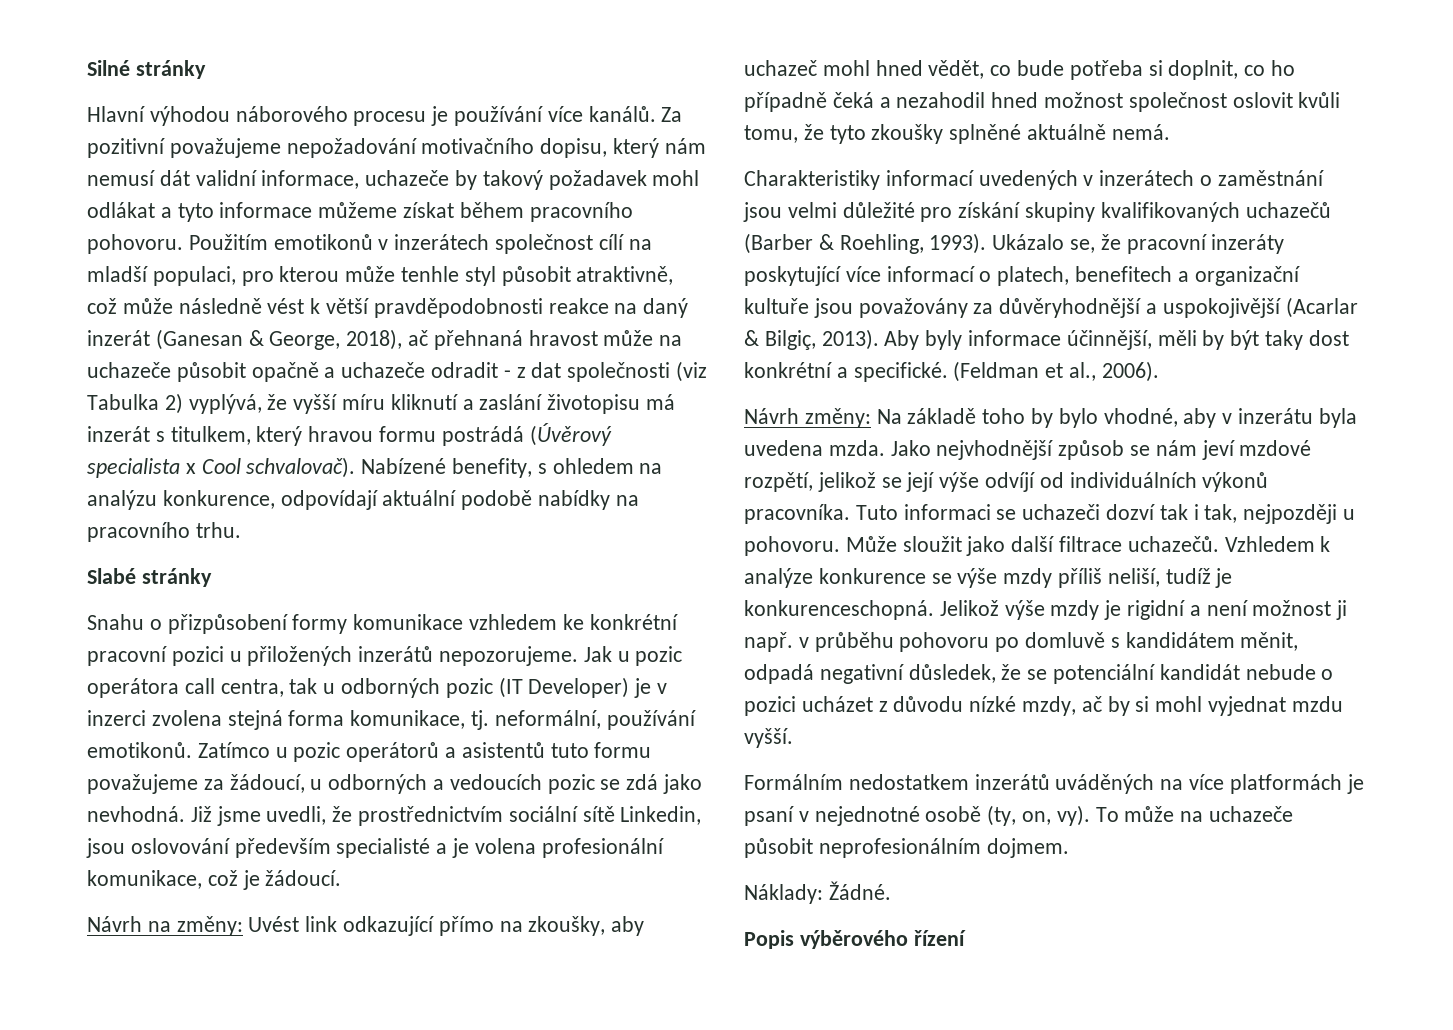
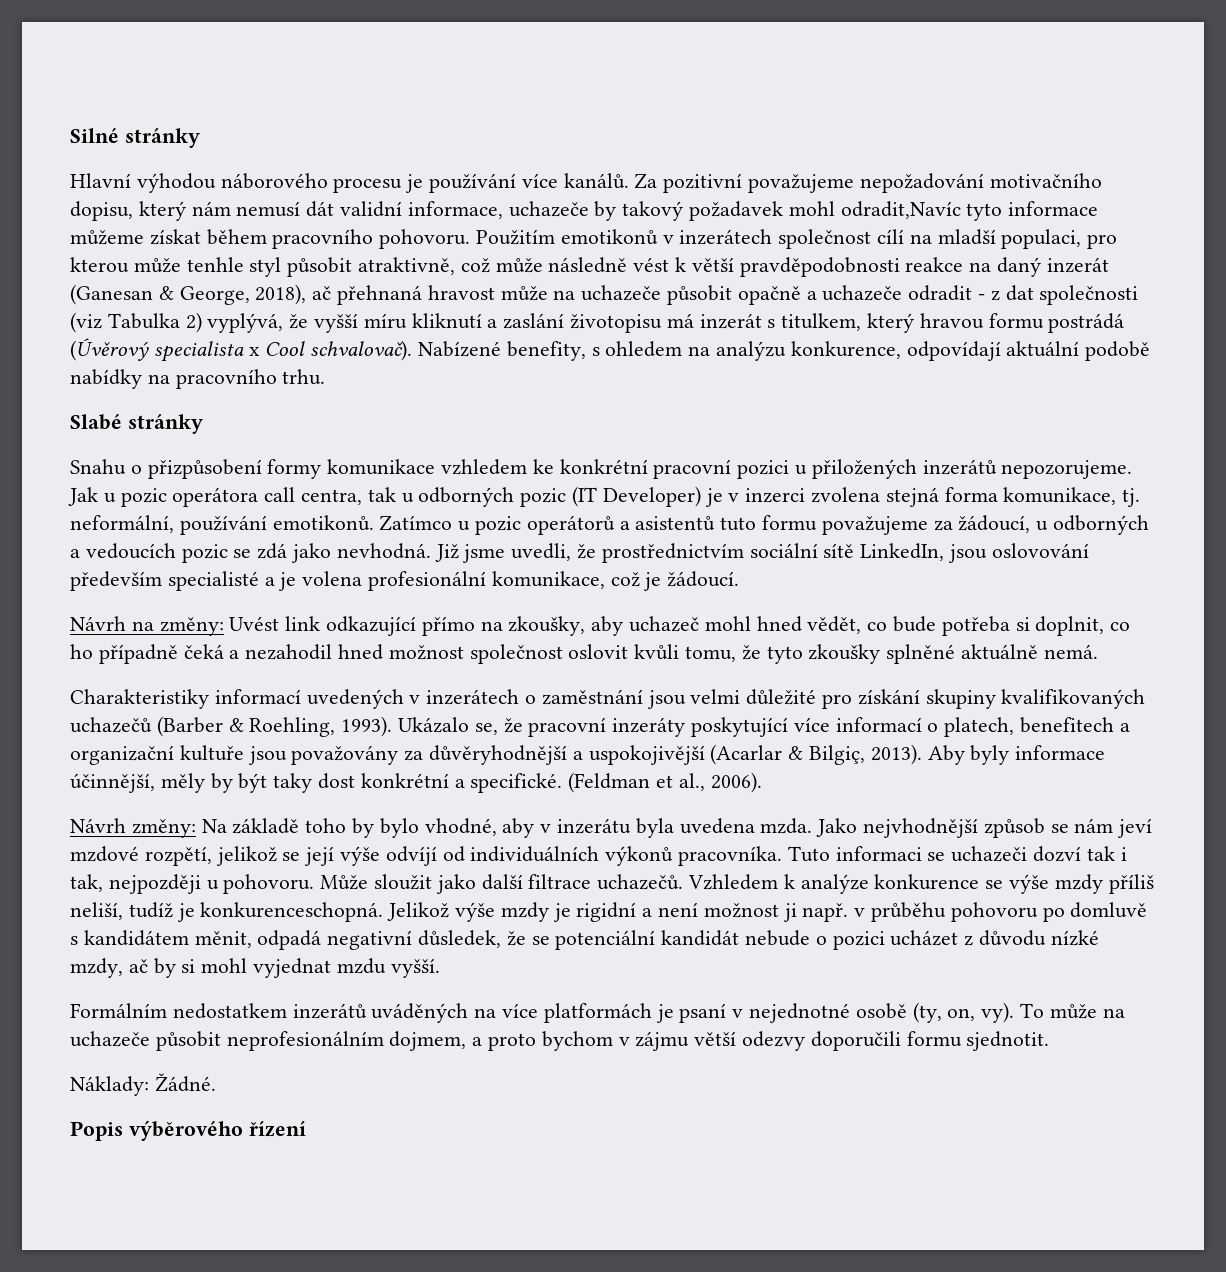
- Za pozitivní považujeme nepožadování motivačního dopisu, který nám nemusí dát validní informace, uchazeče by takový požadavek mohl odlákat a tyto informace můžeme získat během pracovního pohovoru.
+ Za pozitivní považujeme nepožadování motivačního dopisu, který nám nemusí dát validní informace, uchazeče by takový požadavek mohl odradit,Navíc tyto informace můžeme získat během pracovního pohovoru.
- Již jsme uvedli, že prostřednictvím sociální sítě Linkedin, jsou oslovování především specialisté a je volena profesionální komunikace, což je žádoucí.
+ Již jsme uvedli, že prostřednictvím sociální sítě LinkedIn, jsou oslovování především specialisté a je volena profesionální komunikace, což je žádoucí.
- Aby byly informace účinnější, měli by být taky dost konkrétní a specifické.
+ Aby byly informace účinnější, měly by být taky dost konkrétní a specifické.
- To může na uchazeče působit neprofesionálním dojmem.
+ To může na uchazeče působit neprofesionálním dojmem, a proto bychom v zájmu větší odezvy doporučili formu sjednotit.

